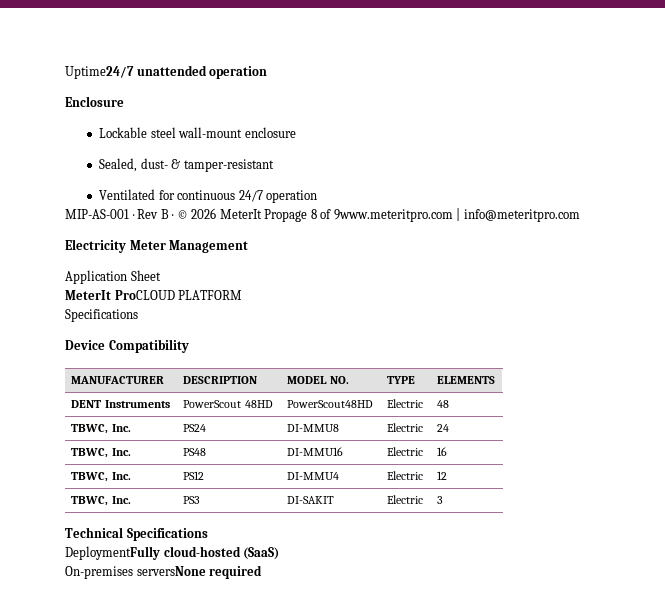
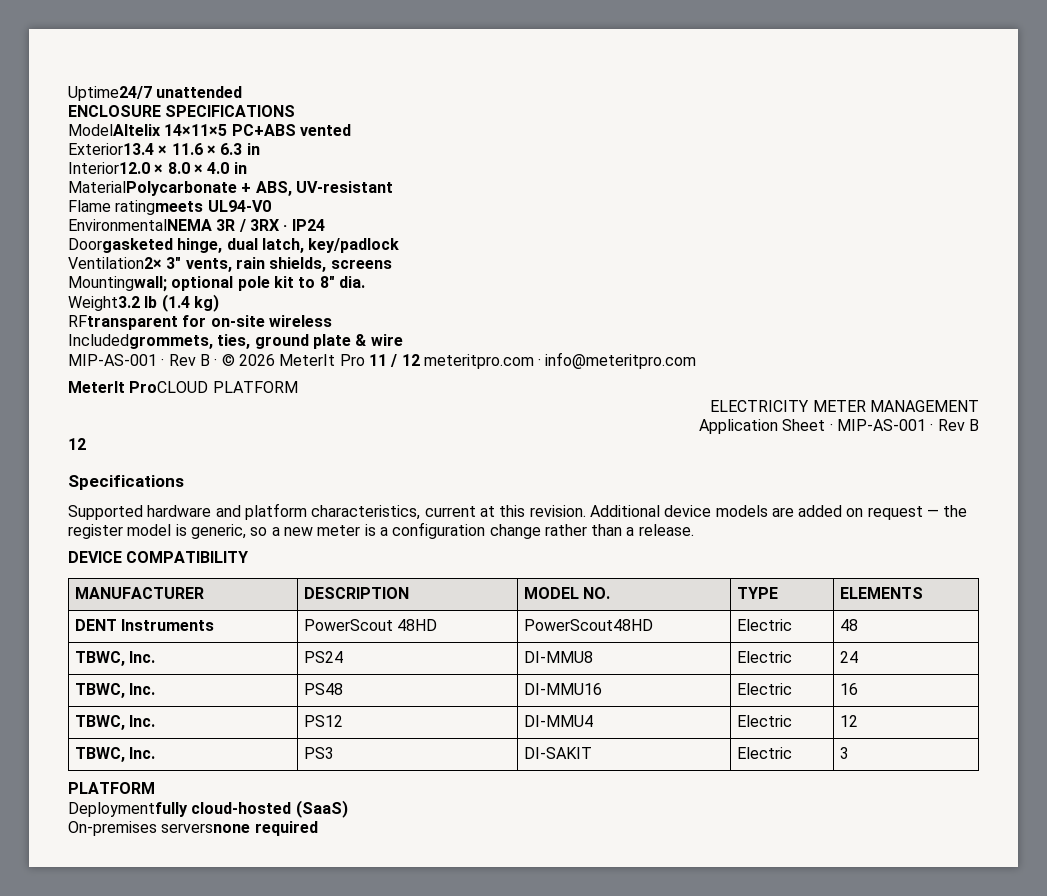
- Uptime24/7 unattended operation
- Enclosure
- Lockable steel wall-mount enclosure
- Sealed, dust- & tamper-resistant
- Ventilated for continuous 24/7 operation
+ Uptime24/7 unattended
+ ENCLOSURE SPECIFICATIONS
+ ModelAltelix 14×11×5 PC+ABS vented
+ Exterior13.4 × 11.6 × 6.3 in
+ Interior12.0 × 8.0 × 4.0 in
+ MaterialPolycarbonate + ABS, UV-resistant
+ Flame ratingmeets UL94-V0
+ EnvironmentalNEMA 3R / 3RX · IP24
+ Doorgasketed hinge, dual latch, key/padlock
+ Ventilation2× 3" vents, rain shields, screens
+ Mountingwall; optional pole kit to 8" dia.
+ Weight3.2 lb (1.4 kg)
+ RFtransparent for on-site wireless
+ Includedgrommets, ties, ground plate & wire
- MIP-AS-001 · Rev B · © 2026 MeterIt Propage 8 of 9www.meteritpro.com | info@meteritpro.com
- Electricity Meter Management
- Application Sheet
+ MIP-AS-001 · Rev B · © 2026 MeterIt Pro 11 / 12 meteritpro.com · info@meteritpro.com
  MeterIt ProCLOUD PLATFORM
+ ELECTRICITY METER MANAGEMENT
+ Application Sheet · MIP-AS-001 · Rev B
+ 12
  Specifications
- Device Compatibility
+ Supported hardware and platform characteristics, current at this revision. Additional device models are added on request — the register model is generic, so a new meter is a configuration change rather than a release.
+ DEVICE COMPATIBILITY
  TBWC, Inc. | PS3 | DI-SAKIT | Electric | 3
- Technical Specifications
- DeploymentFully cloud-hosted (SaaS)
+ PLATFORM
+ Deploymentfully cloud-hosted (SaaS)
- On-premises serversNone required
+ On-premises serversnone required

